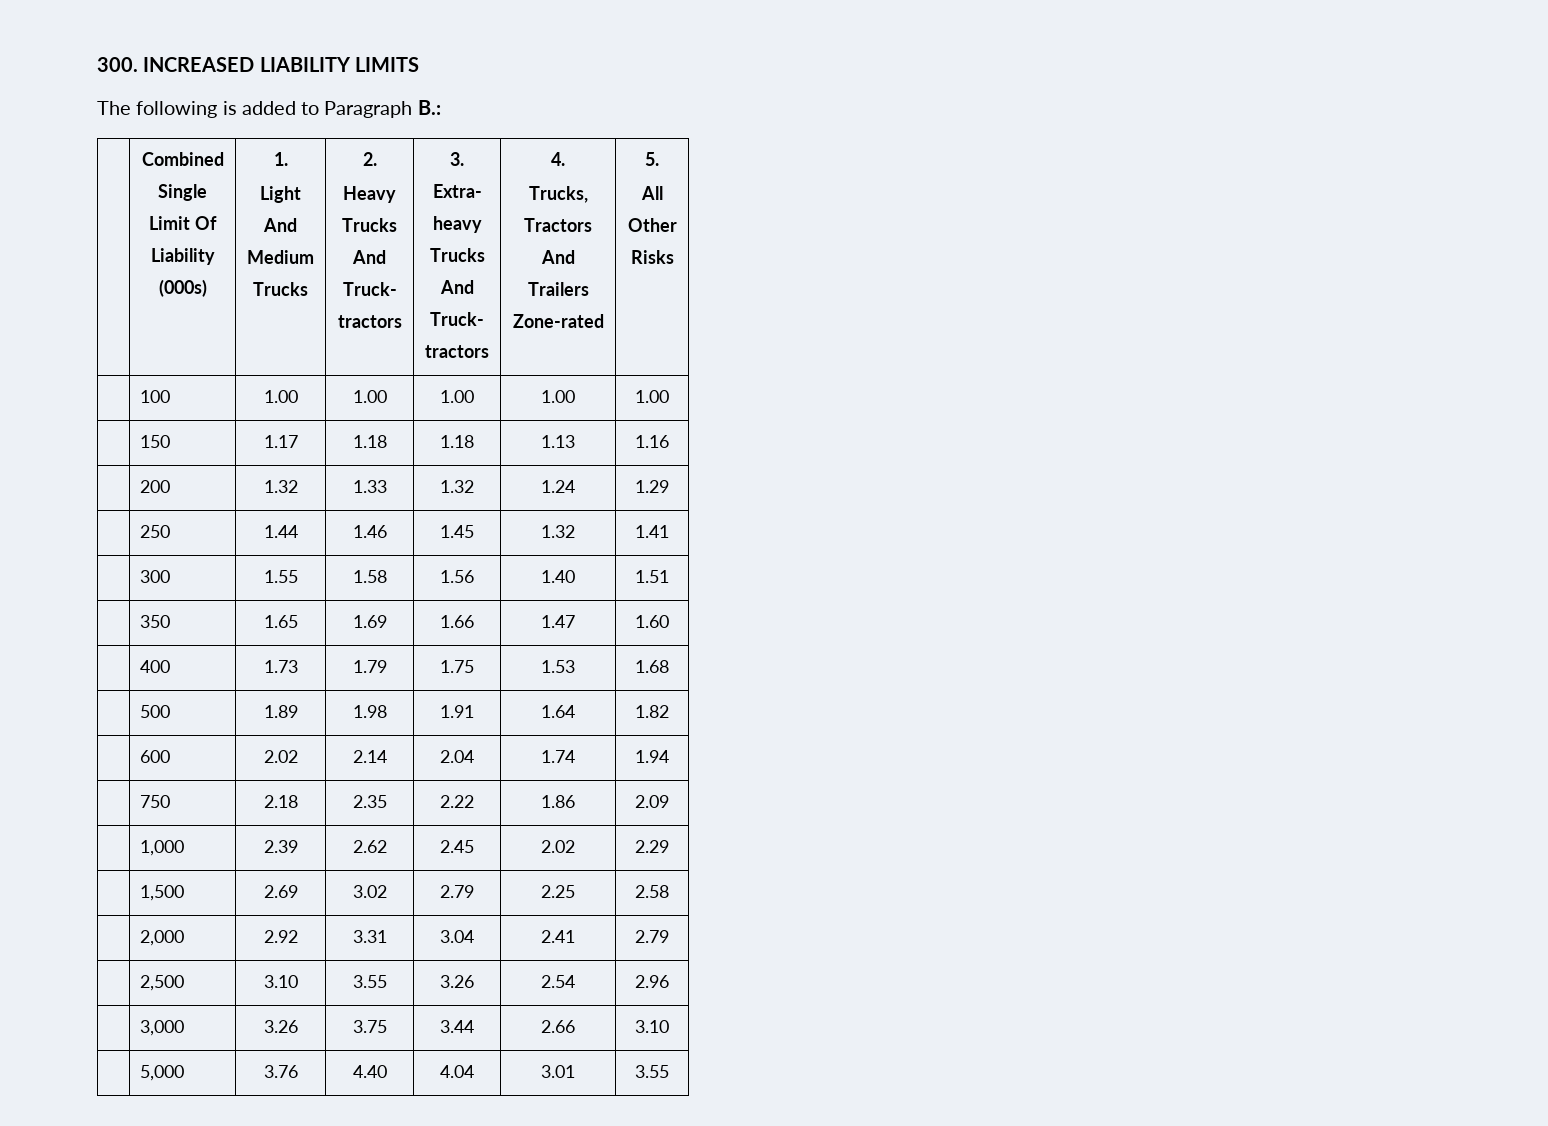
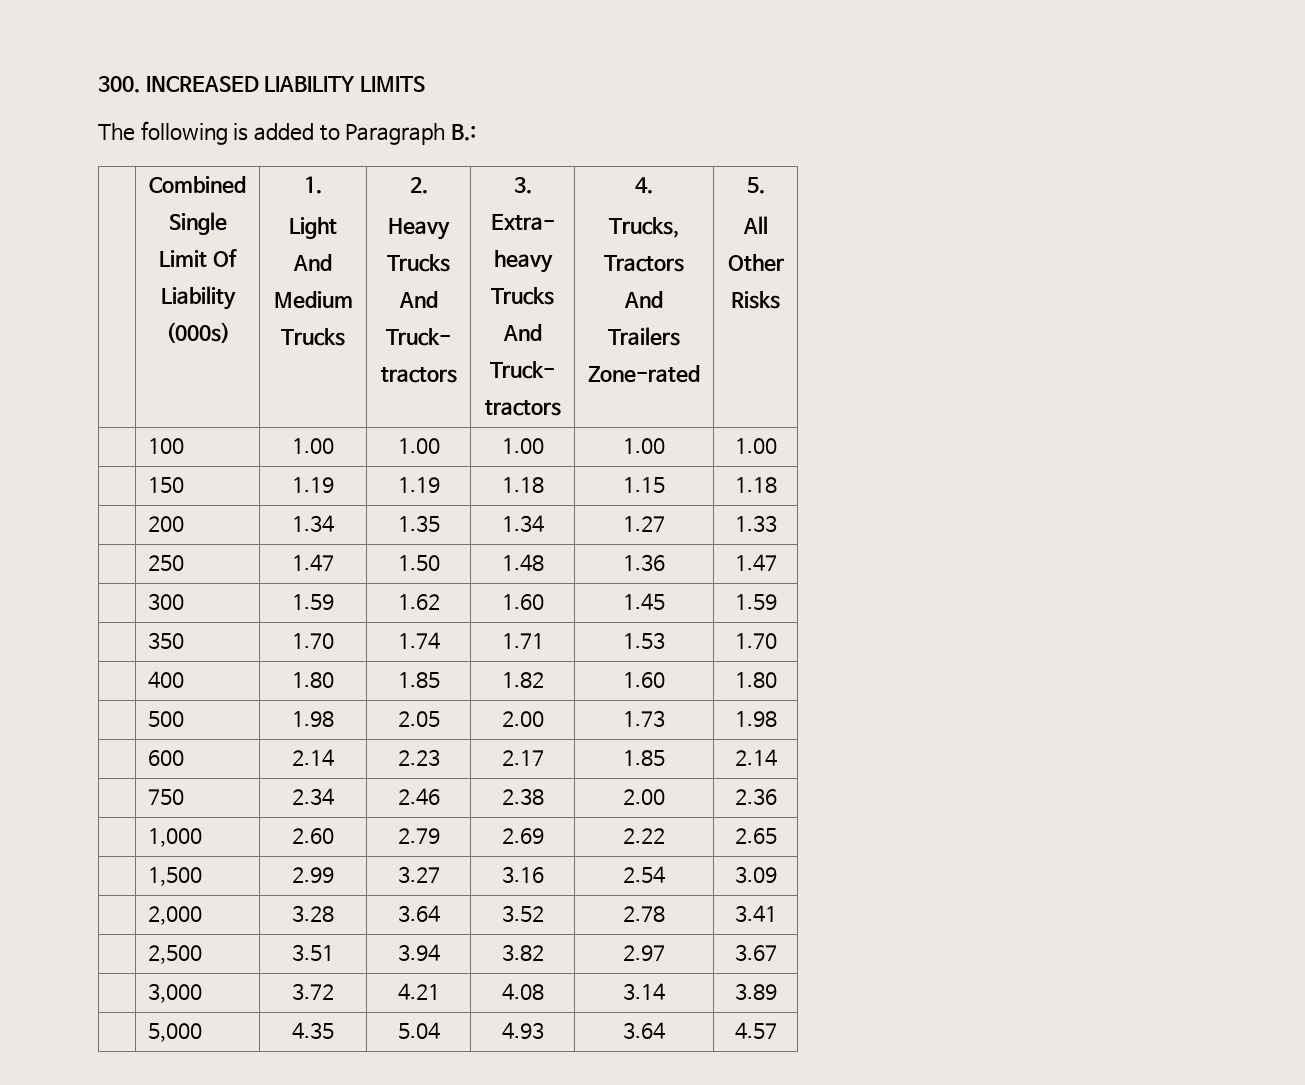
- | 150 | 1.17 | 1.18 | 1.18 | 1.13 | 1.16
+ | 150 | 1.19 | 1.19 | 1.18 | 1.15 | 1.18
- | 200 | 1.32 | 1.33 | 1.32 | 1.24 | 1.29
- | 250 | 1.44 | 1.46 | 1.45 | 1.32 | 1.41
- | 300 | 1.55 | 1.58 | 1.56 | 1.40 | 1.51
- | 350 | 1.65 | 1.69 | 1.66 | 1.47 | 1.60
- | 400 | 1.73 | 1.79 | 1.75 | 1.53 | 1.68
- | 500 | 1.89 | 1.98 | 1.91 | 1.64 | 1.82
- | 600 | 2.02 | 2.14 | 2.04 | 1.74 | 1.94
- | 750 | 2.18 | 2.35 | 2.22 | 1.86 | 2.09
- | 1,000 | 2.39 | 2.62 | 2.45 | 2.02 | 2.29
- | 1,500 | 2.69 | 3.02 | 2.79 | 2.25 | 2.58
- | 2,000 | 2.92 | 3.31 | 3.04 | 2.41 | 2.79
- | 2,500 | 3.10 | 3.55 | 3.26 | 2.54 | 2.96
- | 3,000 | 3.26 | 3.75 | 3.44 | 2.66 | 3.10
- | 5,000 | 3.76 | 4.40 | 4.04 | 3.01 | 3.55
+ | 200 | 1.34 | 1.35 | 1.34 | 1.27 | 1.33
+ | 250 | 1.47 | 1.50 | 1.48 | 1.36 | 1.47
+ | 300 | 1.59 | 1.62 | 1.60 | 1.45 | 1.59
+ | 350 | 1.70 | 1.74 | 1.71 | 1.53 | 1.70
+ | 400 | 1.80 | 1.85 | 1.82 | 1.60 | 1.80
+ | 500 | 1.98 | 2.05 | 2.00 | 1.73 | 1.98
+ | 600 | 2.14 | 2.23 | 2.17 | 1.85 | 2.14
+ | 750 | 2.34 | 2.46 | 2.38 | 2.00 | 2.36
+ | 1,000 | 2.60 | 2.79 | 2.69 | 2.22 | 2.65
+ | 1,500 | 2.99 | 3.27 | 3.16 | 2.54 | 3.09
+ | 2,000 | 3.28 | 3.64 | 3.52 | 2.78 | 3.41
+ | 2,500 | 3.51 | 3.94 | 3.82 | 2.97 | 3.67
+ | 3,000 | 3.72 | 4.21 | 4.08 | 3.14 | 3.89
+ | 5,000 | 4.35 | 5.04 | 4.93 | 3.64 | 4.57

